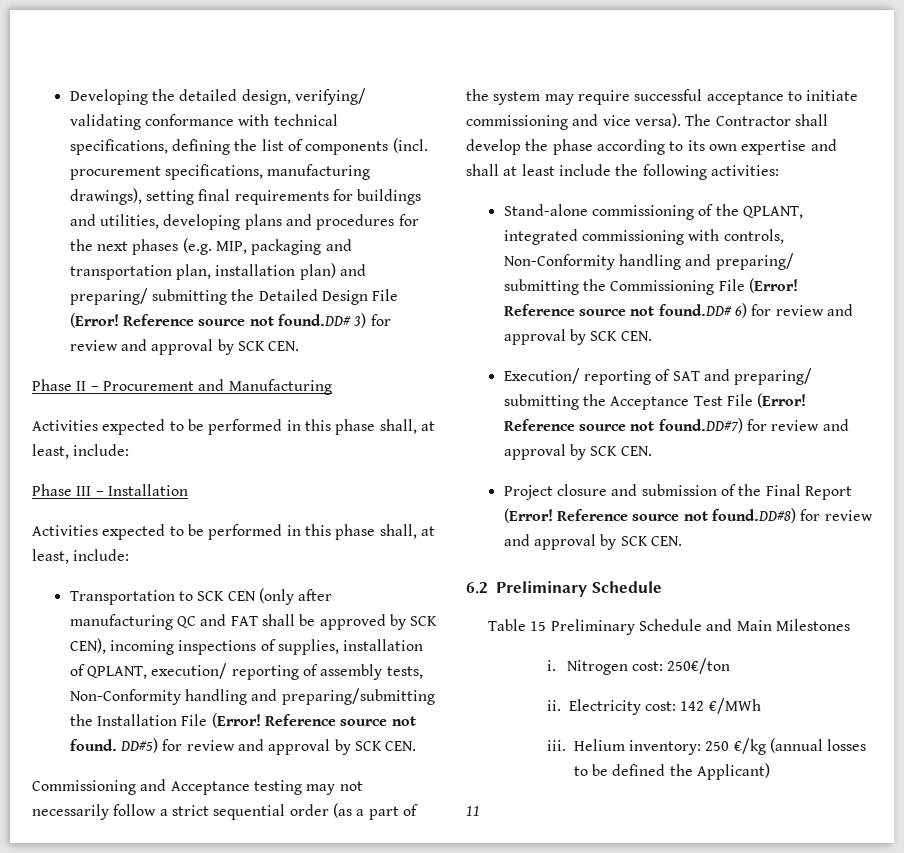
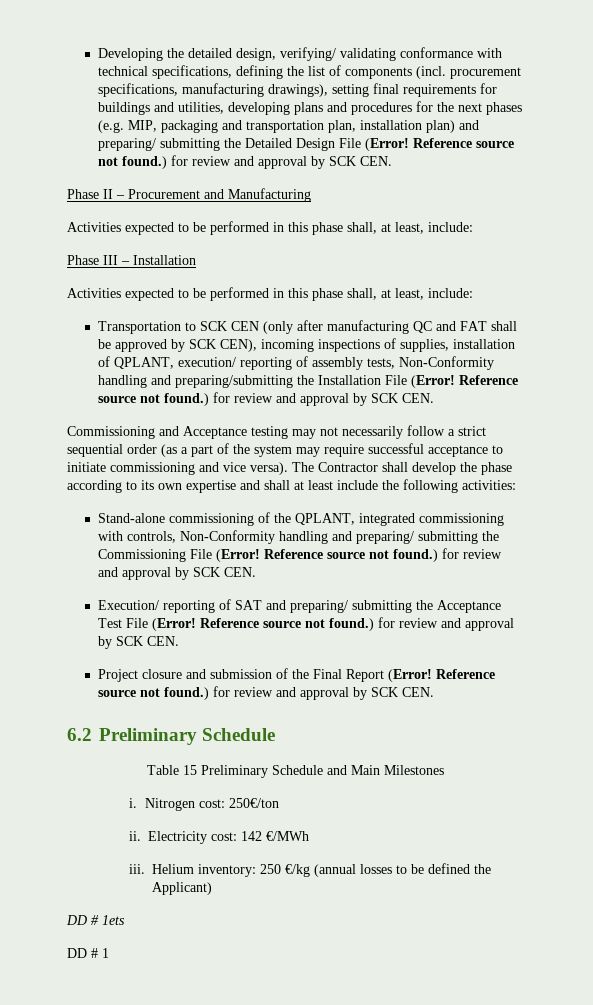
- Developing the detailed design, verifying/ validating conformance with technical specifications, defining the list of components (incl. procurement specifications, manufacturing drawings), setting final requirements for buildings and utilities, developing plans and procedures for the next phases (e.g. MIP, packaging and transportation plan, installation plan) and preparing/ submitting the Detailed Design File (Error! Reference source not found.DD# 3) for review and approval by SCK CEN.
+ Developing the detailed design, verifying/ validating conformance with technical specifications, defining the list of components (incl. procurement specifications, manufacturing drawings), setting final requirements for buildings and utilities, developing plans and procedures for the next phases (e.g. MIP, packaging and transportation plan, installation plan) and preparing/ submitting the Detailed Design File (Error! Reference source not found.) for review and approval by SCK CEN.
- Transportation to SCK CEN (only after manufacturing QC and FAT shall be approved by SCK CEN), incoming inspections of supplies, installation of QPLANT, execution/ reporting of assembly tests, Non-Conformity handling and preparing/submitting the Installation File (Error! Reference source not found. DD#5) for review and approval by SCK CEN.
+ Transportation to SCK CEN (only after manufacturing QC and FAT shall be approved by SCK CEN), incoming inspections of supplies, installation of QPLANT, execution/ reporting of assembly tests, Non-Conformity handling and preparing/submitting the Installation File (Error! Reference source not found.) for review and approval by SCK CEN.
- Stand-alone commissioning of the QPLANT, integrated commissioning with controls, Non-Conformity handling and preparing/ submitting the Commissioning File (Error! Reference source not found.DD# 6) for review and approval by SCK CEN.
+ Stand-alone commissioning of the QPLANT, integrated commissioning with controls, Non-Conformity handling and preparing/ submitting the Commissioning File (Error! Reference source not found.) for review and approval by SCK CEN.
- Execution/ reporting of SAT and preparing/ submitting the Acceptance Test File (Error! Reference source not found.DD#7) for review and approval by SCK CEN.
+ Execution/ reporting of SAT and preparing/ submitting the Acceptance Test File (Error! Reference source not found.) for review and approval by SCK CEN.
- Project closure and submission of the Final Report (Error! Reference source not found.DD#8) for review and approval by SCK CEN.
+ Project closure and submission of the Final Report (Error! Reference source not found.) for review and approval by SCK CEN.
  Helium inventory: 250 €/kg (annual losses to be defined the Applicant)
- 11
+ DD # 1ets
+ DD # 1

